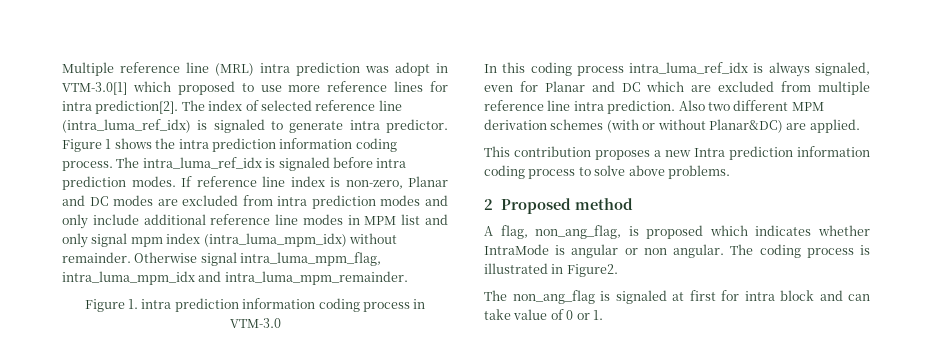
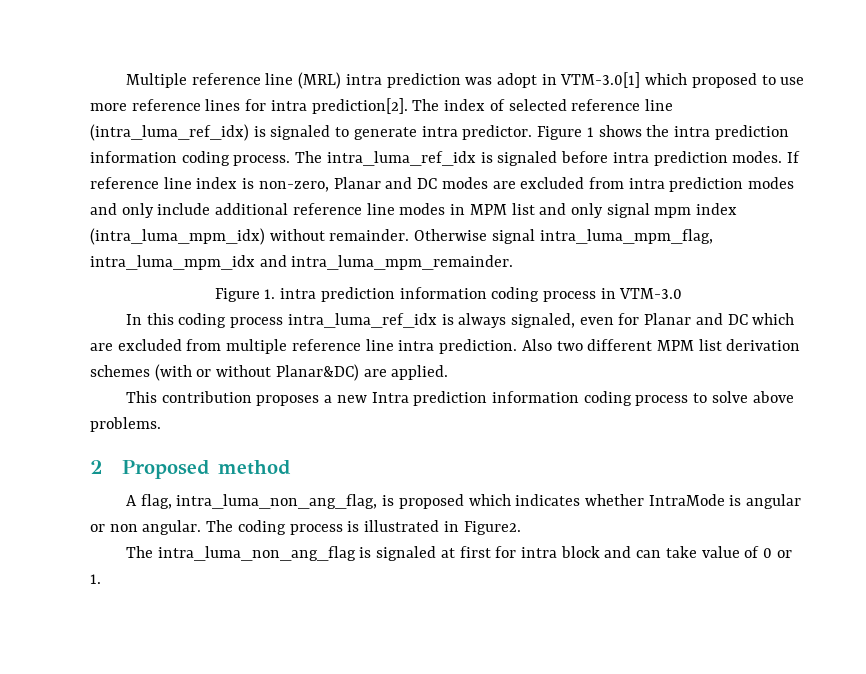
- Also two different MPM derivation schemes (with or without Planar&DC) are applied.
+ Also two different MPM list derivation schemes (with or without Planar&DC) are applied.
- A flag, non_ang_flag, is proposed which indicates whether IntraMode is angular or non angular.
+ A flag, intra_luma_non_ang_flag, is proposed which indicates whether IntraMode is angular or non angular.
- The non_ang_flag is signaled at first for intra block and can take value of 0 or 1.
+ The intra_luma_non_ang_flag is signaled at first for intra block and can take value of 0 or 1.

